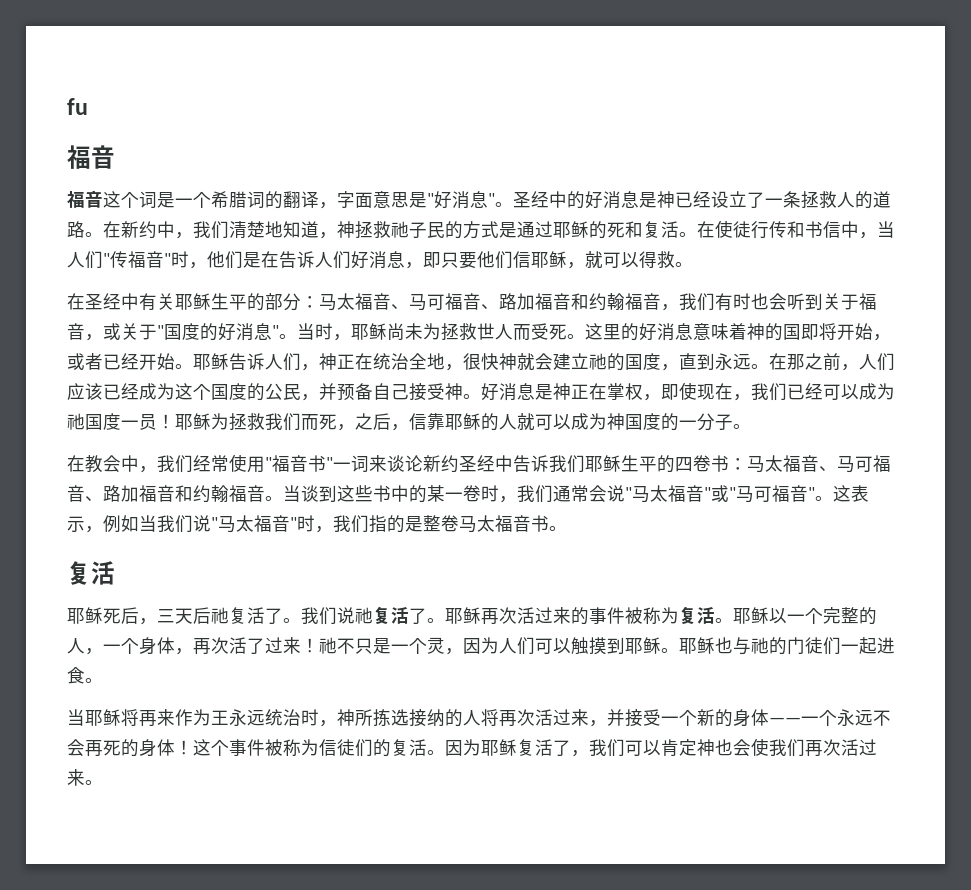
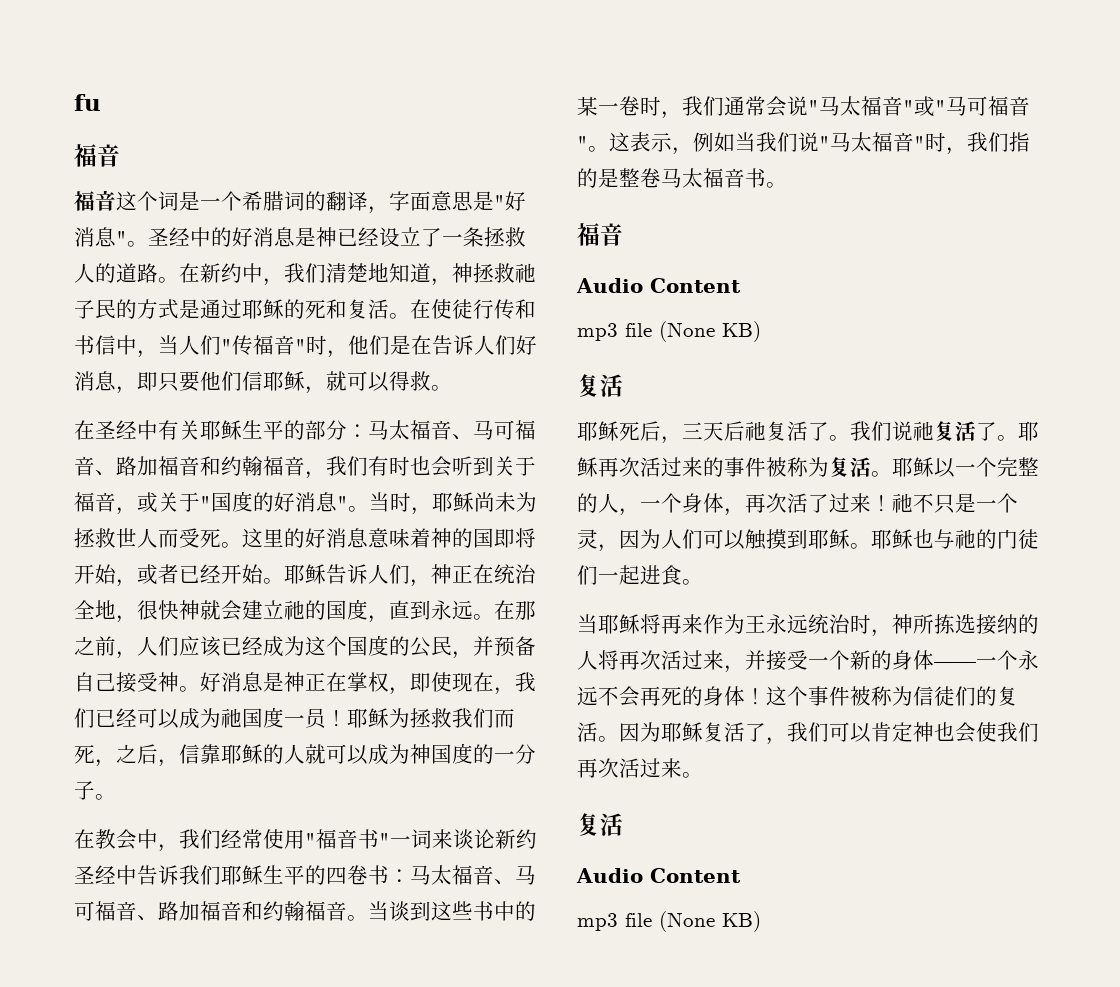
  这表示，例如当我们说"马太福音"时，我们指的是整卷马太福音书。
+ 福音
+ Audio Content
+ mp3 file (None KB)
  因为耶稣复活了，我们可以肯定神也会使我们再次活过来。
+ 复活
+ Audio Content
+ mp3 file (None KB)

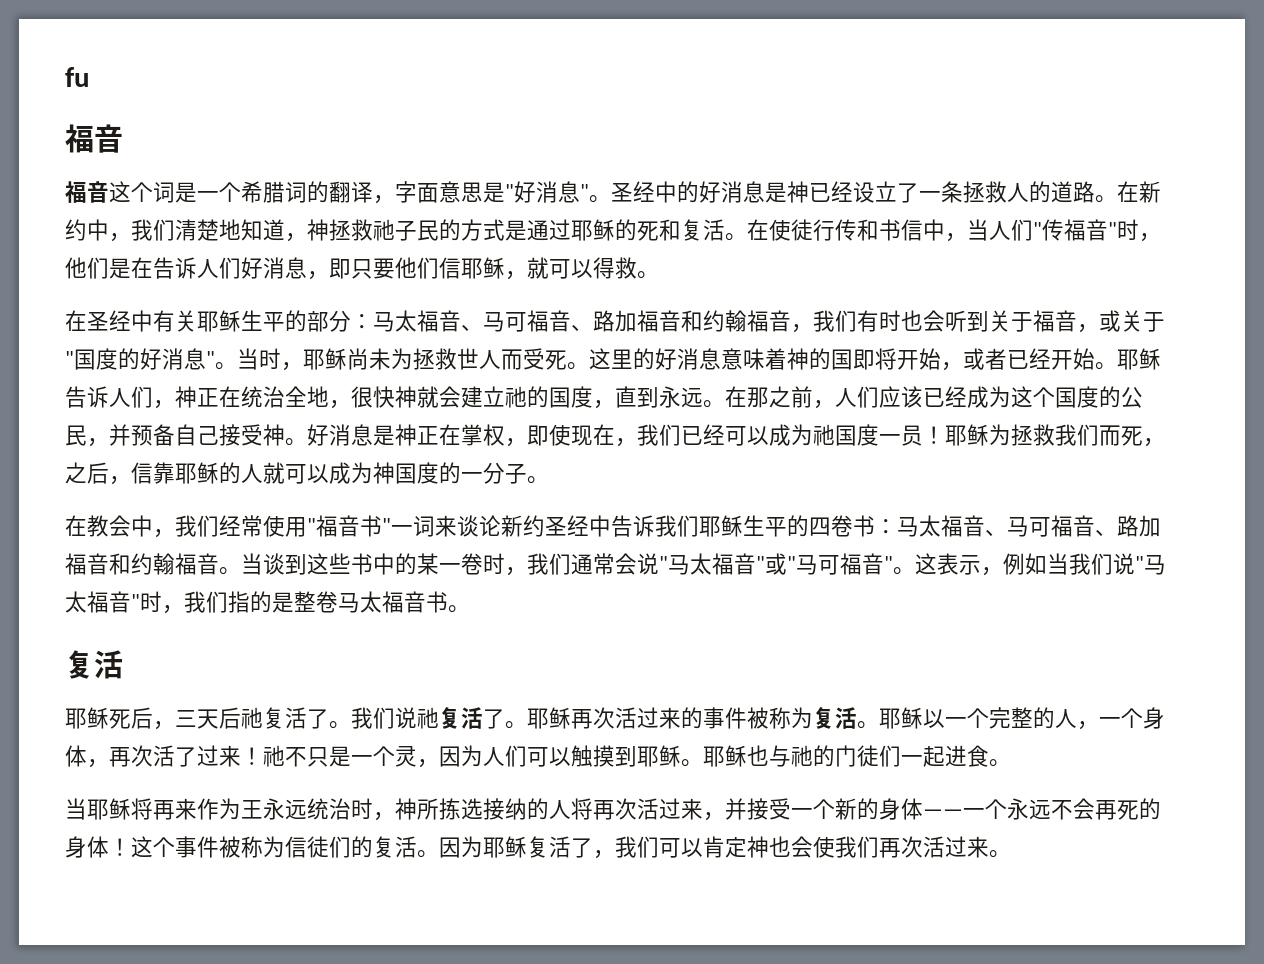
  这表示，例如当我们说"马太福音"时，我们指的是整卷马太福音书。
- 福音
- Audio Content
- mp3 file (None KB)
  因为耶稣复活了，我们可以肯定神也会使我们再次活过来。
- 复活
- Audio Content
- mp3 file (None KB)

